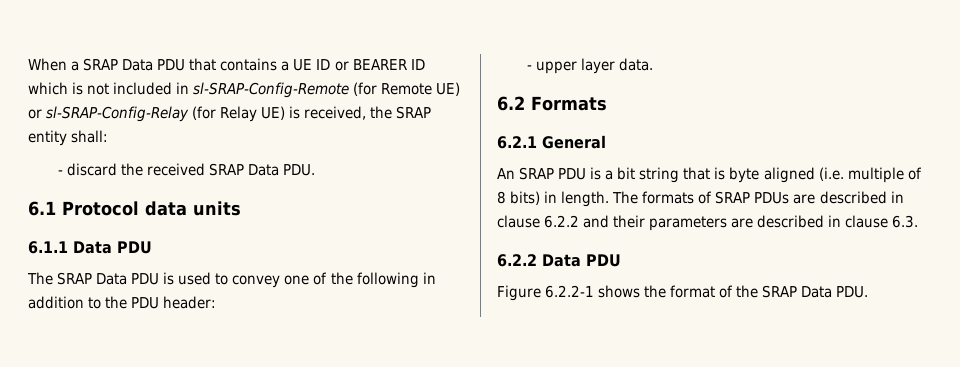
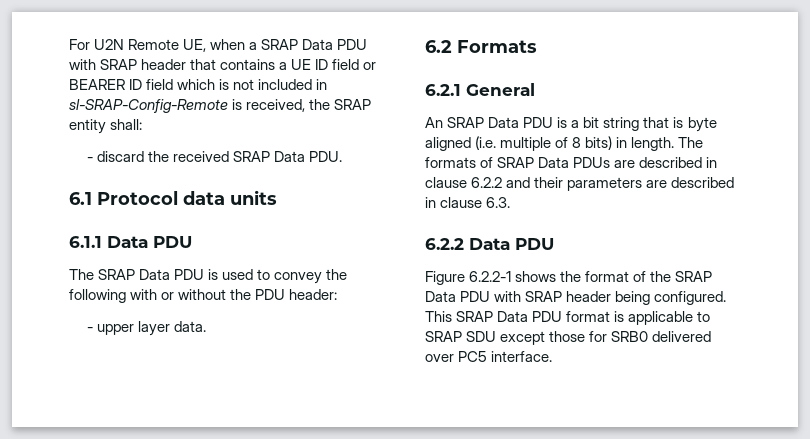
- When a SRAP Data PDU that contains a UE ID or BEARER ID which is not included in sl-SRAP-Config-Remote (for Remote UE) or sl-SRAP-Config-Relay (for Relay UE) is received, the SRAP entity shall:
+ For U2N Remote UE, when a SRAP Data PDU with SRAP header that contains a UE ID field or BEARER ID field which is not included in sl-SRAP-Config-Remote is received, the SRAP entity shall:
- The SRAP Data PDU is used to convey one of the following in addition to the PDU header:
+ The SRAP Data PDU is used to convey the following with or without the PDU header:
- An SRAP PDU is a bit string that is byte aligned (i.e. multiple of 8 bits) in length.
+ An SRAP Data PDU is a bit string that is byte aligned (i.e. multiple of 8 bits) in length.
- The formats of SRAP PDUs are described in clause 6.2.2 and their parameters are described in clause 6.3.
+ The formats of SRAP Data PDUs are described in clause 6.2.2 and their parameters are described in clause 6.3.
- Figure 6.2.2-1 shows the format of the SRAP Data PDU.
+ Figure 6.2.2-1 shows the format of the SRAP Data PDU with SRAP header being configured. This SRAP Data PDU format is applicable to SRAP SDU except those for SRB0 delivered over PC5 interface.

